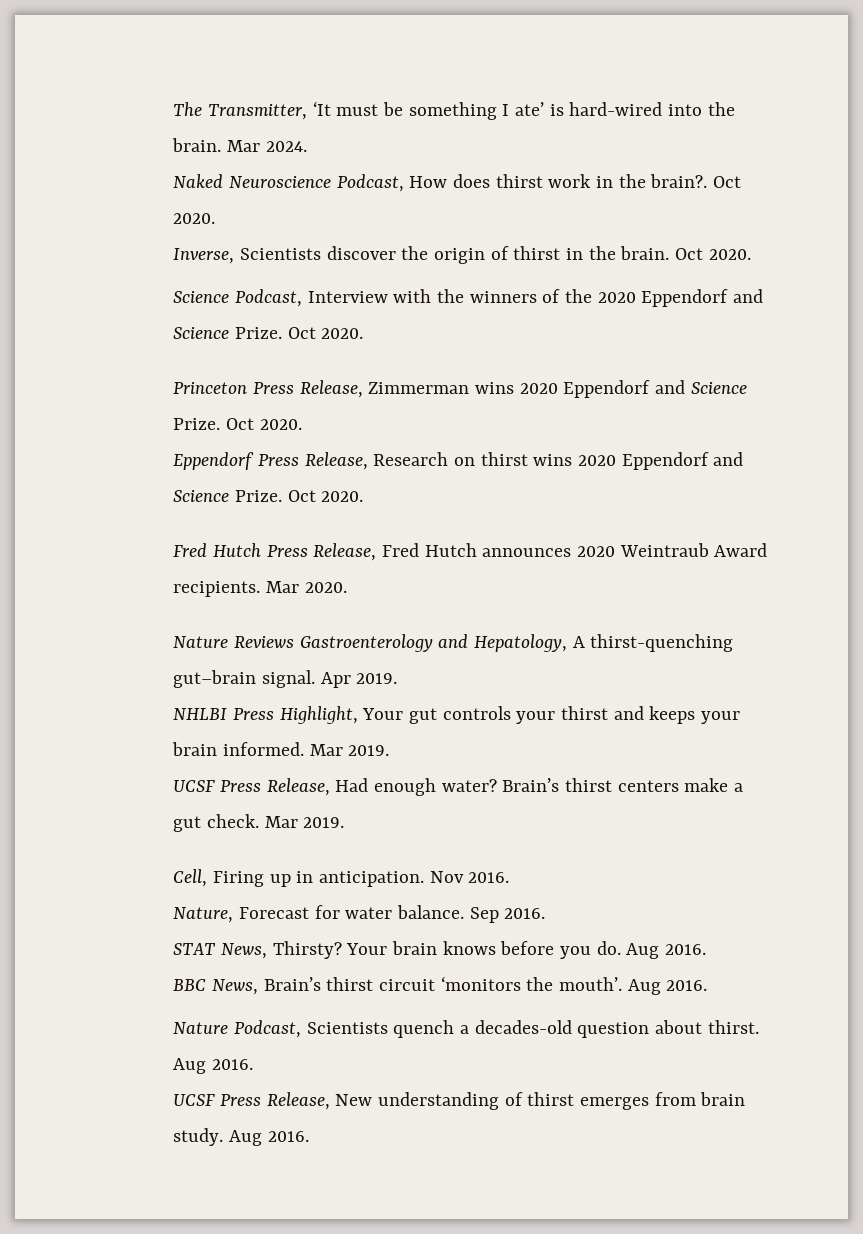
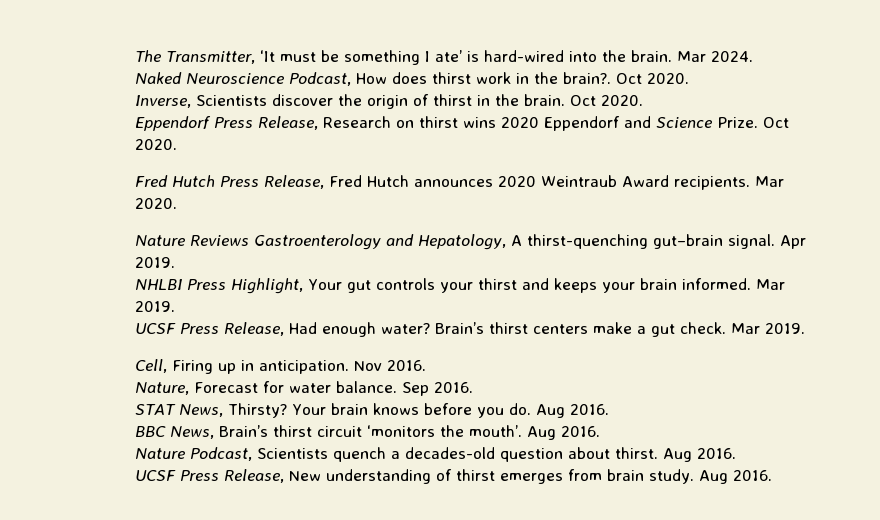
- Science Podcast, Interview with the winners of the 2020 Eppendorf and Science Prize. Oct 2020.
- Princeton Press Release, Zimmerman wins 2020 Eppendorf and Science Prize. Oct 2020.

